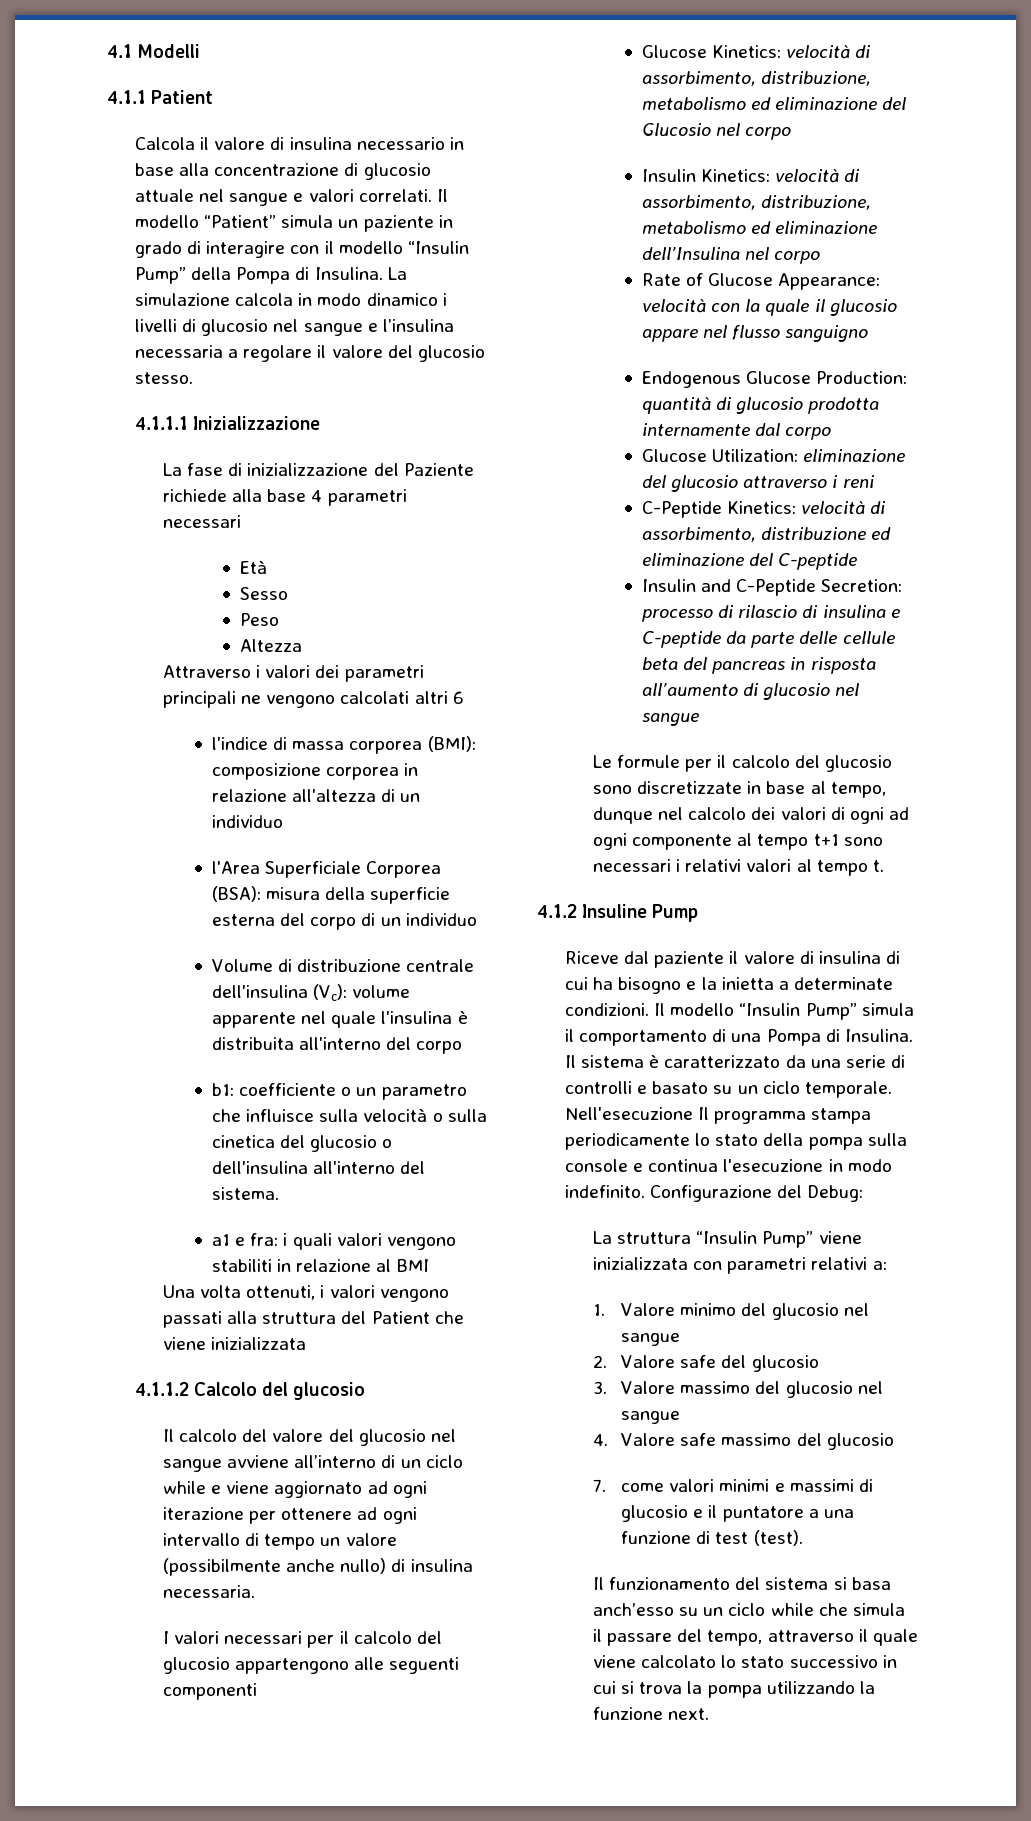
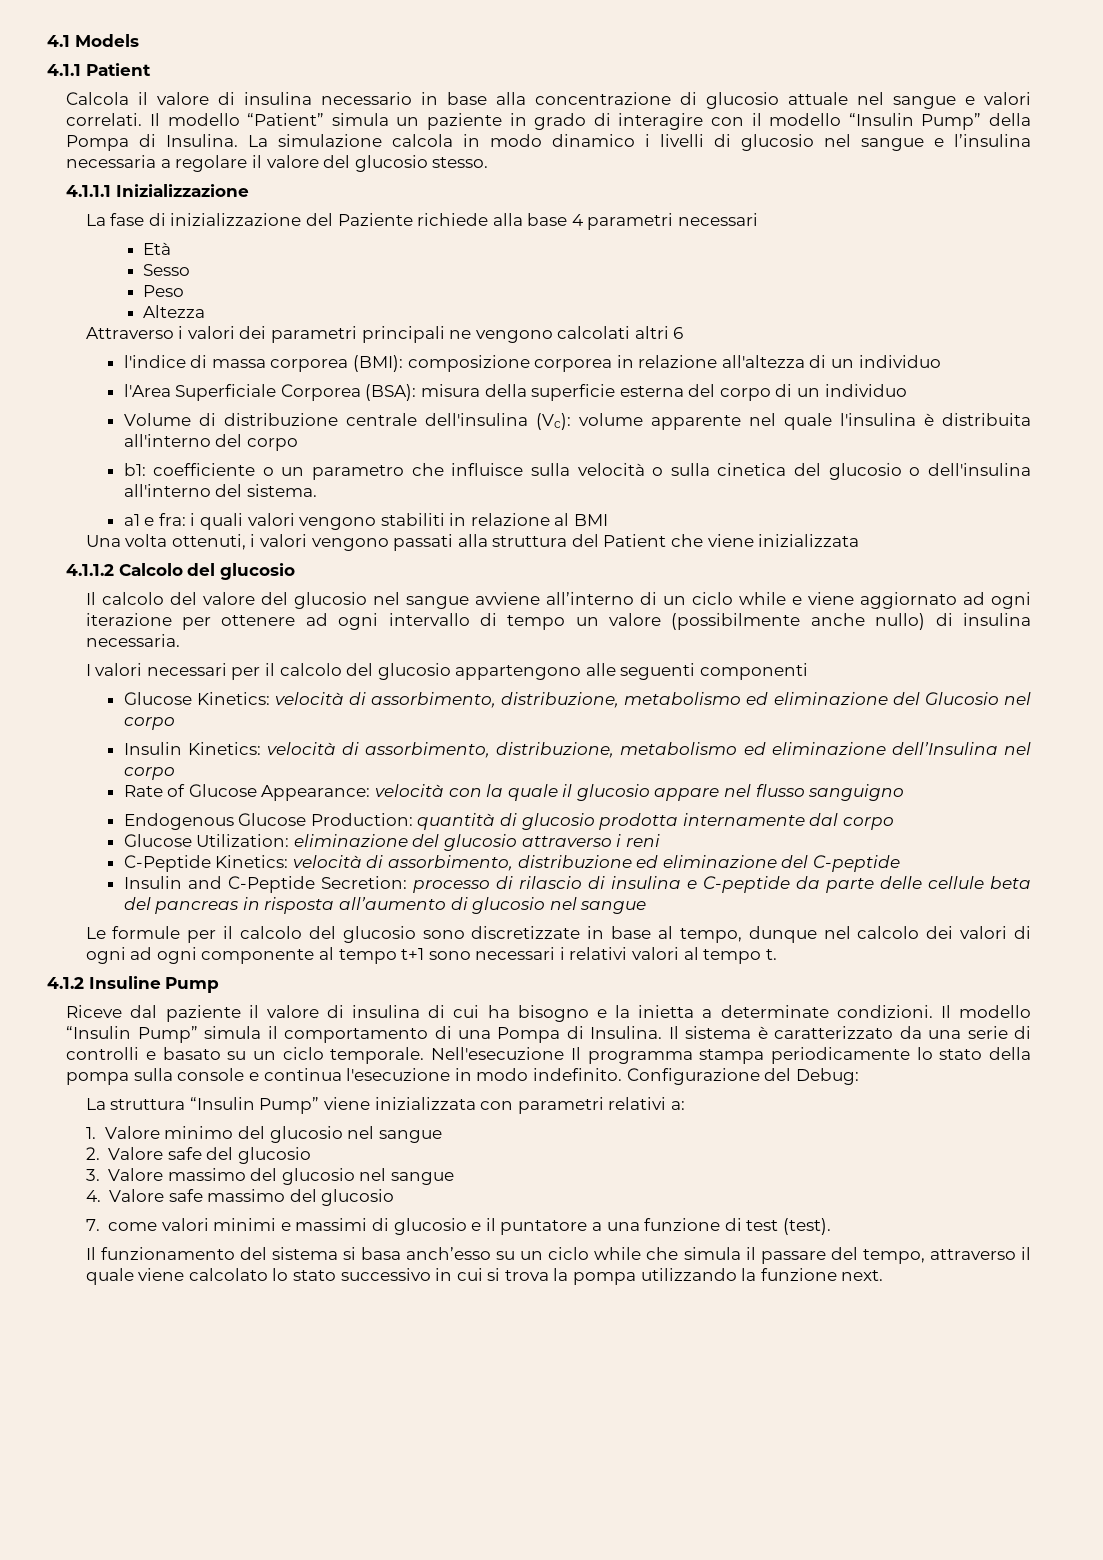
- 4.1 Modelli
+ 4.1 Models

